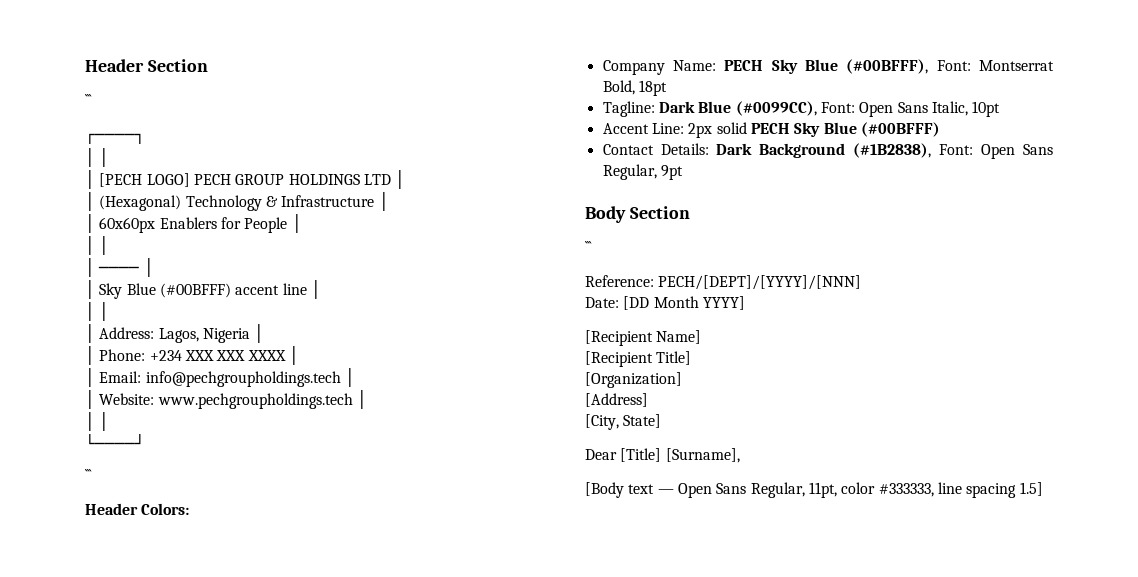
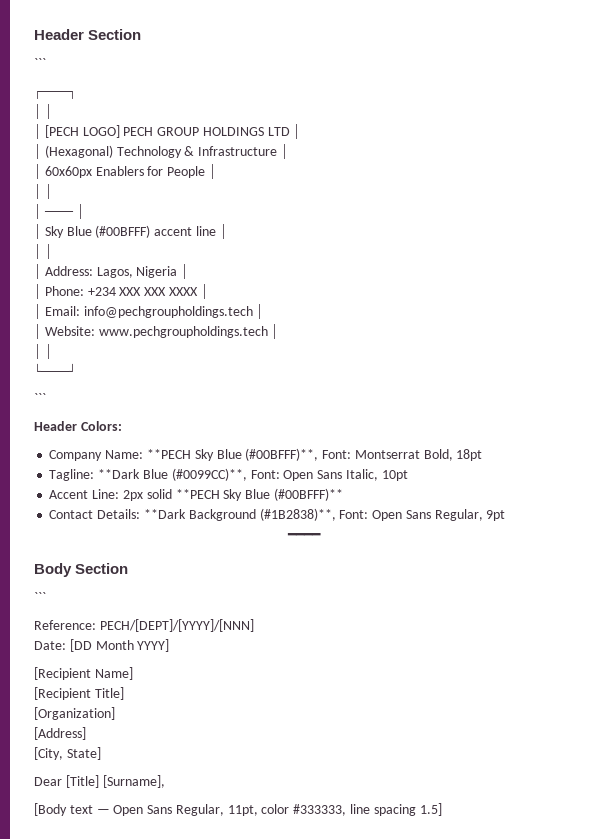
- Company Name: PECH Sky Blue (#00BFFF), Font: Montserrat Bold, 18pt
+ Company Name: **PECH Sky Blue (#00BFFF)**, Font: Montserrat Bold, 18pt
- Tagline: Dark Blue (#0099CC), Font: Open Sans Italic, 10pt
+ Tagline: **Dark Blue (#0099CC)**, Font: Open Sans Italic, 10pt
- Accent Line: 2px solid PECH Sky Blue (#00BFFF)
+ Accent Line: 2px solid **PECH Sky Blue (#00BFFF)**
- Contact Details: Dark Background (#1B2838), Font: Open Sans Regular, 9pt
+ Contact Details: **Dark Background (#1B2838)**, Font: Open Sans Regular, 9pt
+ ━━━━

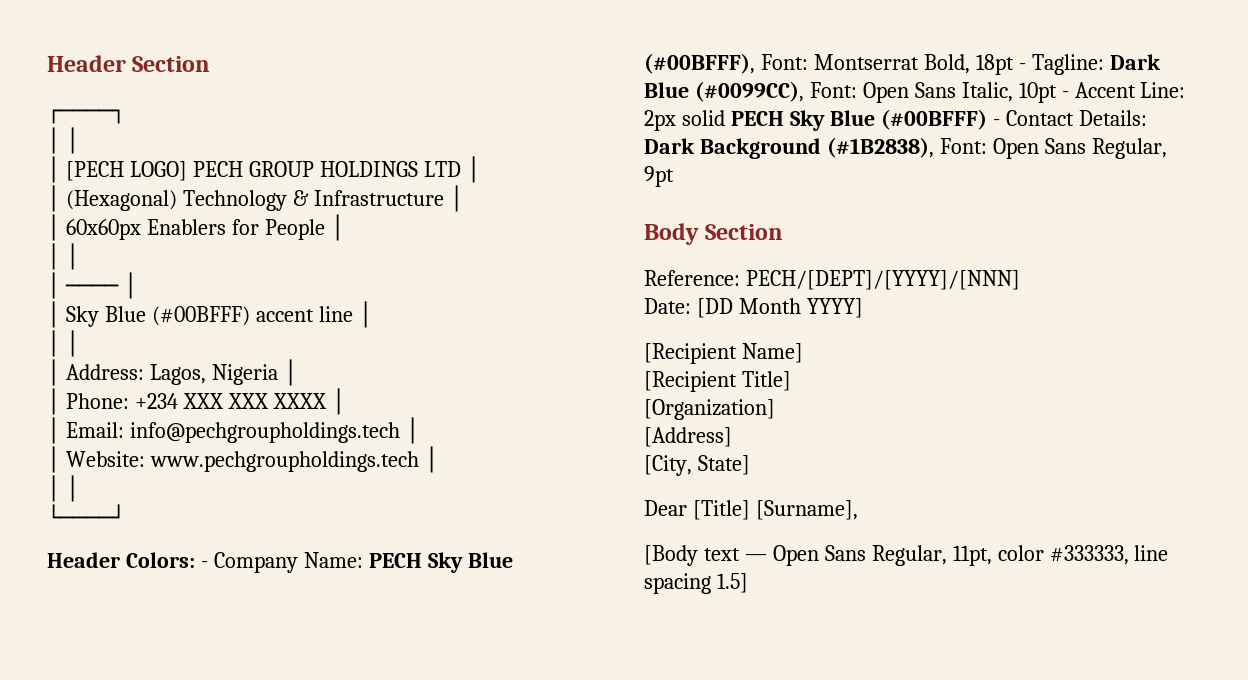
  Header Section
- ```
  └────┘
- ```
- Header Colors:
- Company Name: **PECH Sky Blue (#00BFFF)**, Font: Montserrat Bold, 18pt
- Tagline: **Dark Blue (#0099CC)**, Font: Open Sans Italic, 10pt
- Accent Line: 2px solid **PECH Sky Blue (#00BFFF)**
- Contact Details: **Dark Background (#1B2838)**, Font: Open Sans Regular, 9pt
+ Header Colors: - Company Name: PECH Sky Blue (#00BFFF), Font: Montserrat Bold, 18pt - Tagline: Dark Blue (#0099CC), Font: Open Sans Italic, 10pt - Accent Line: 2px solid PECH Sky Blue (#00BFFF) - Contact Details: Dark Background (#1B2838), Font: Open Sans Regular, 9pt
- ━━━━
  Body Section
- ```

